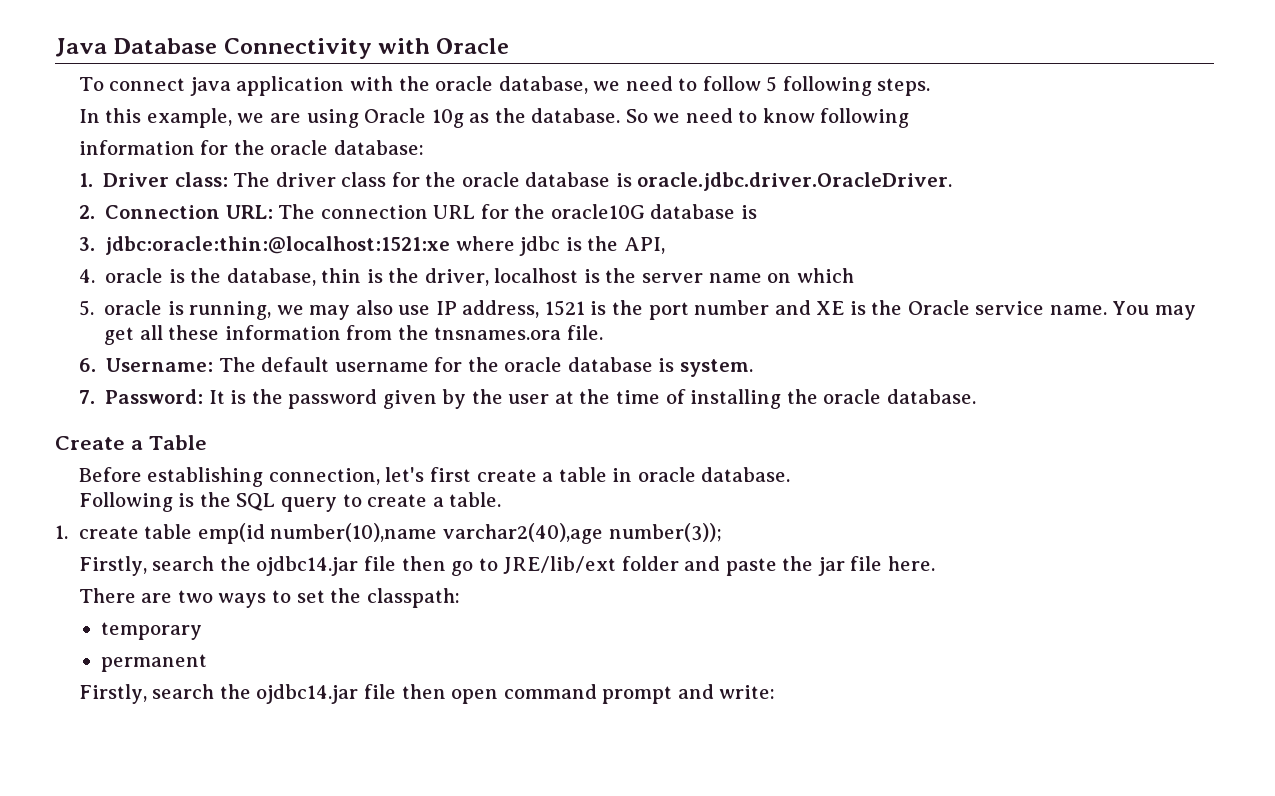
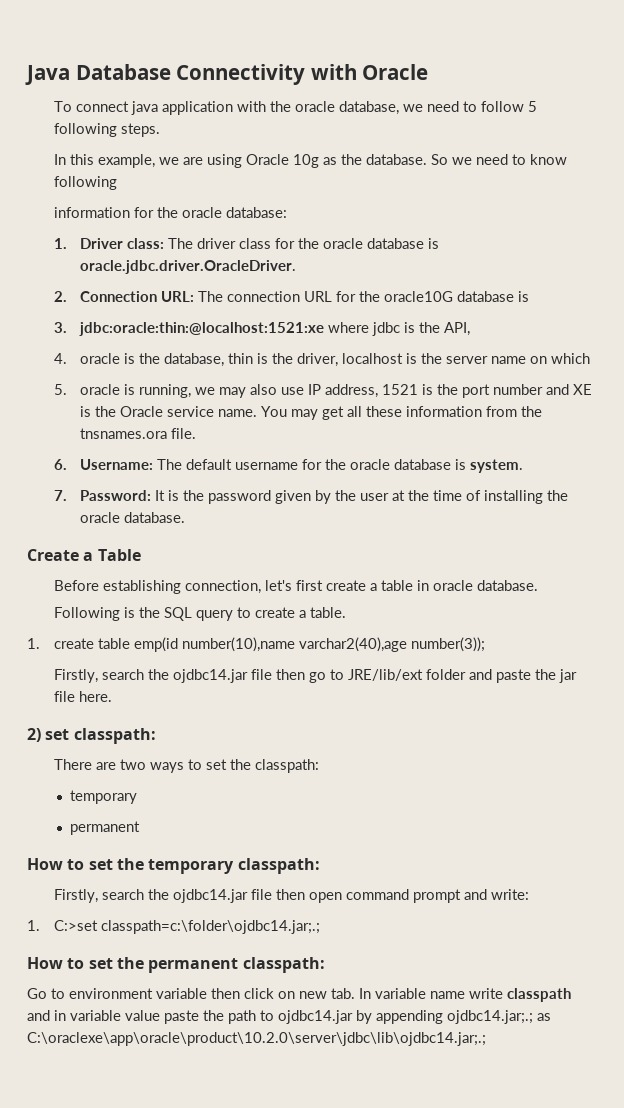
+ 2) set classpath:
+ How to set the temporary classpath:
+ 1. C:>set classpath=c:\folder\ojdbc14.jar;.;
+ How to set the permanent classpath:
+ Go to environment variable then click on new tab. In variable name write classpath and in variable value paste the path to ojdbc14.jar by appending ojdbc14.jar;.; as C:\oraclexe\app\oracle\product\10.2.0\server\jdbc\lib\ojdbc14.jar;.;

